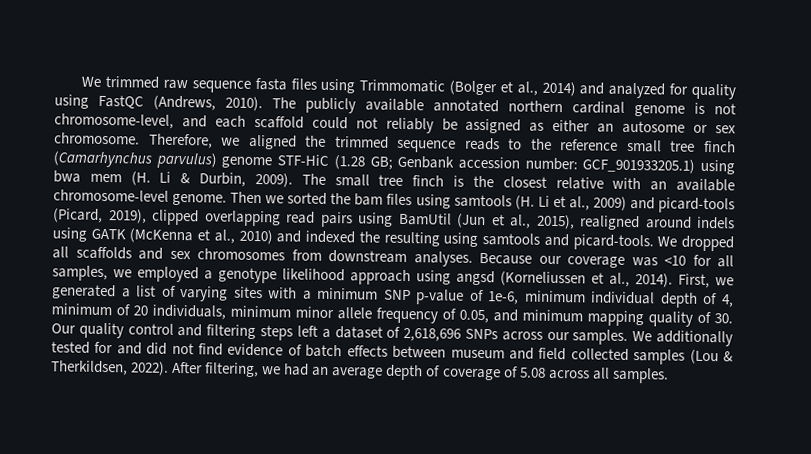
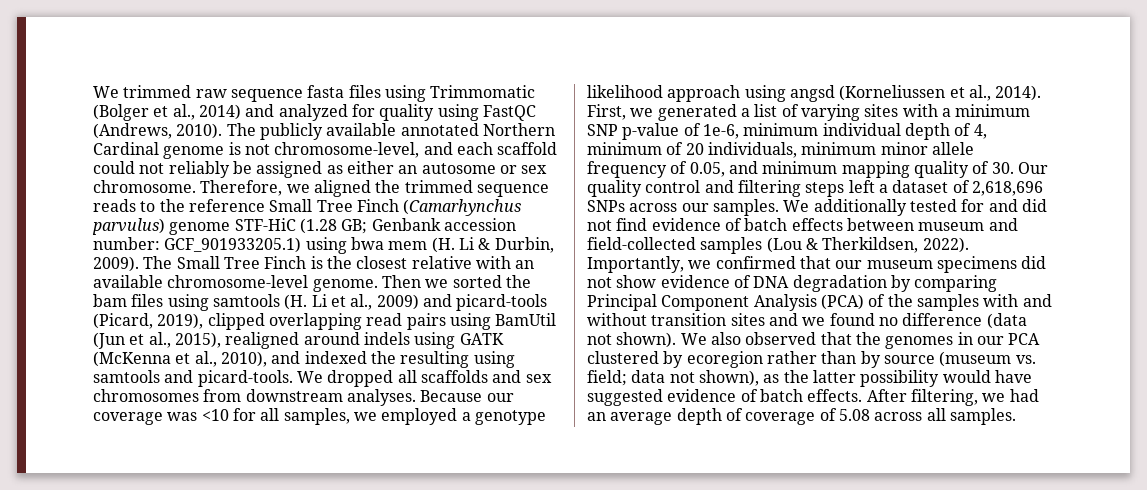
- The publicly available annotated northern cardinal genome is not chromosome-level, and each scaffold could not reliably be assigned as either an autosome or sex chromosome.
+ The publicly available annotated Northern Cardinal genome is not chromosome-level, and each scaffold could not reliably be assigned as either an autosome or sex chromosome.
- Therefore, we aligned the trimmed sequence reads to the reference small tree finch (Camarhynchus parvulus) genome STF-HiC (1.28 GB; Genbank accession number: GCF_901933205.1) using bwa mem (H. Li & Durbin, 2009).
+ Therefore, we aligned the trimmed sequence reads to the reference Small Tree Finch (Camarhynchus parvulus) genome STF-HiC (1.28 GB; Genbank accession number: GCF_901933205.1) using bwa mem (H. Li & Durbin, 2009).
- The small tree finch is the closest relative with an available chromosome-level genome.
+ The Small Tree Finch is the closest relative with an available chromosome-level genome.
- Then we sorted the bam files using samtools (H. Li et al., 2009) and picard-tools (Picard, 2019), clipped overlapping read pairs using BamUtil (Jun et al., 2015), realigned around indels using GATK (McKenna et al., 2010) and indexed the resulting using samtools and picard-tools.
+ Then we sorted the bam files using samtools (H. Li et al., 2009) and picard-tools (Picard, 2019), clipped overlapping read pairs using BamUtil (Jun et al., 2015), realigned around indels using GATK (McKenna et al., 2010), and indexed the resulting using samtools and picard-tools.
- We additionally tested for and did not find evidence of batch effects between museum and field collected samples (Lou & Therkildsen, 2022).
+ We additionally tested for and did not find evidence of batch effects between museum and field-collected samples (Lou & Therkildsen, 2022).
+ Importantly, we confirmed that our museum specimens did not show evidence of DNA degradation by comparing Principal Component Analysis (PCA) of the samples with and without transition sites and we found no difference (data not shown). We also observed that the genomes in our PCA clustered by ecoregion rather than by source (museum vs. field; data not shown), as the latter possibility would have suggested evidence of batch effects.

